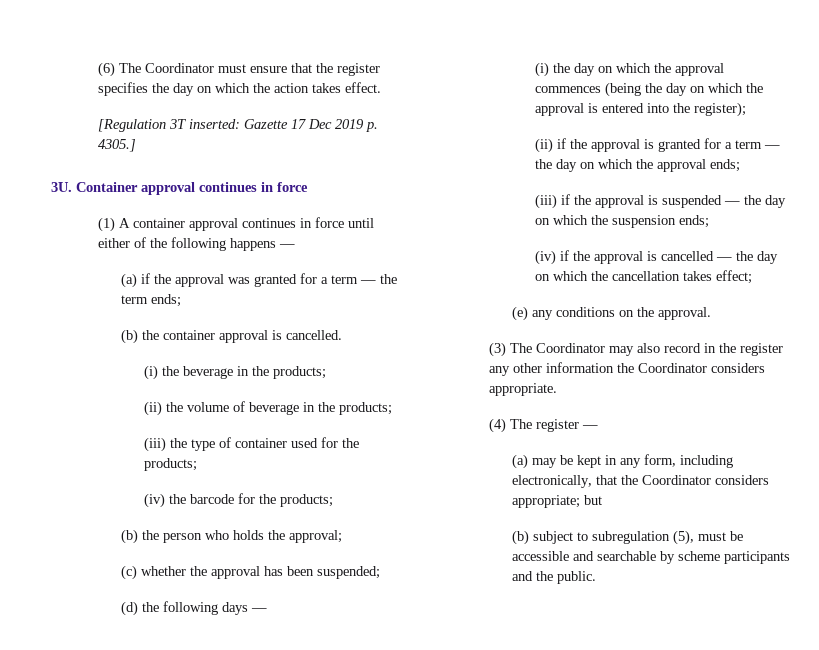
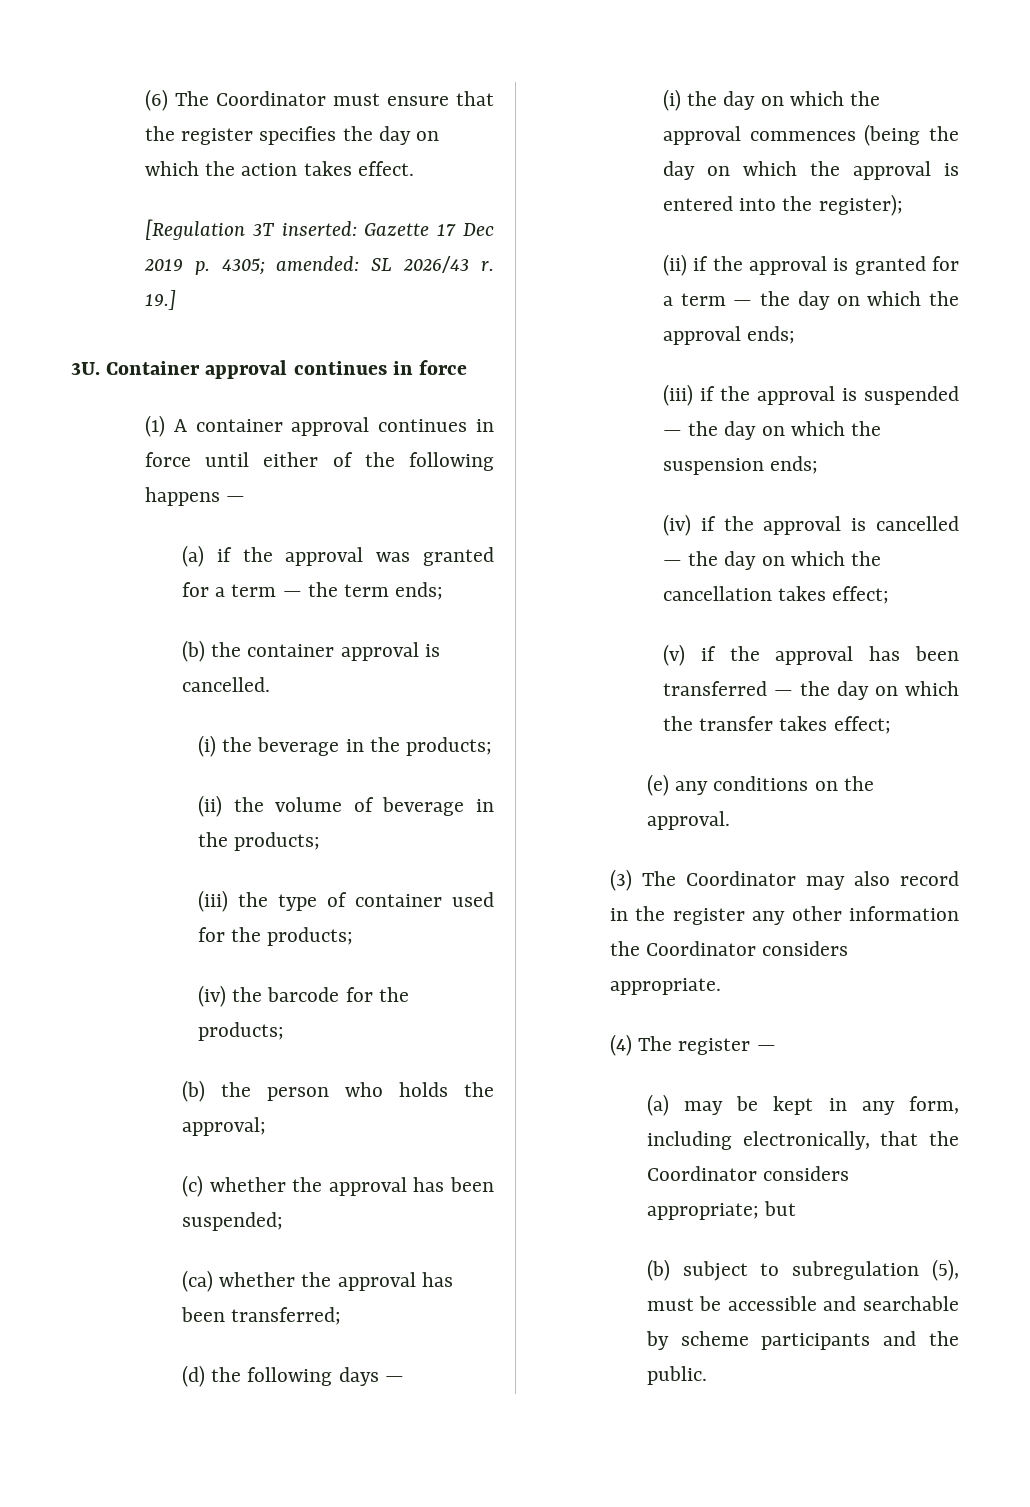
- [Regulation 3T inserted: Gazette 17 Dec 2019 p. 4305.]
+ [Regulation 3T inserted: Gazette 17 Dec 2019 p. 4305; amended: SL 2026/43 r. 19.]
+ (ca) whether the approval has been transferred;
+ (v) if the approval has been transferred — the day on which the transfer takes effect;

